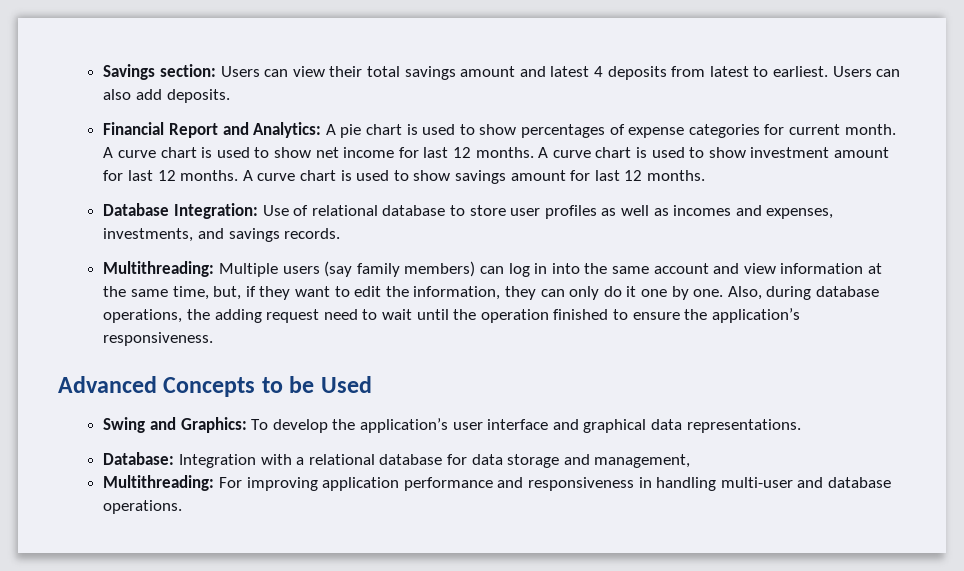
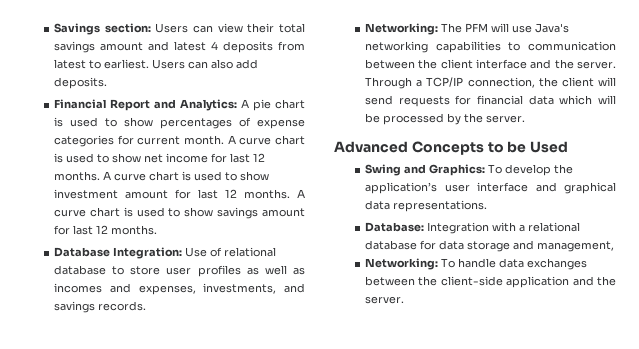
- Multithreading: Multiple users (say family members) can log in into the same account and view information at the same time, but, if they want to edit the information, they can only do it one by one. Also, during database operations, the adding request need to wait until the operation finished to ensure the application’s responsiveness.
+ Networking: The PFM will use Java's networking capabilities to communication between the client interface and the server. Through a TCP/IP connection, the client will send requests for financial data which will be processed by the server.
- Multithreading: For improving application performance and responsiveness in handling multi-user and database operations.
+ Networking: To handle data exchanges between the client-side application and the server.

